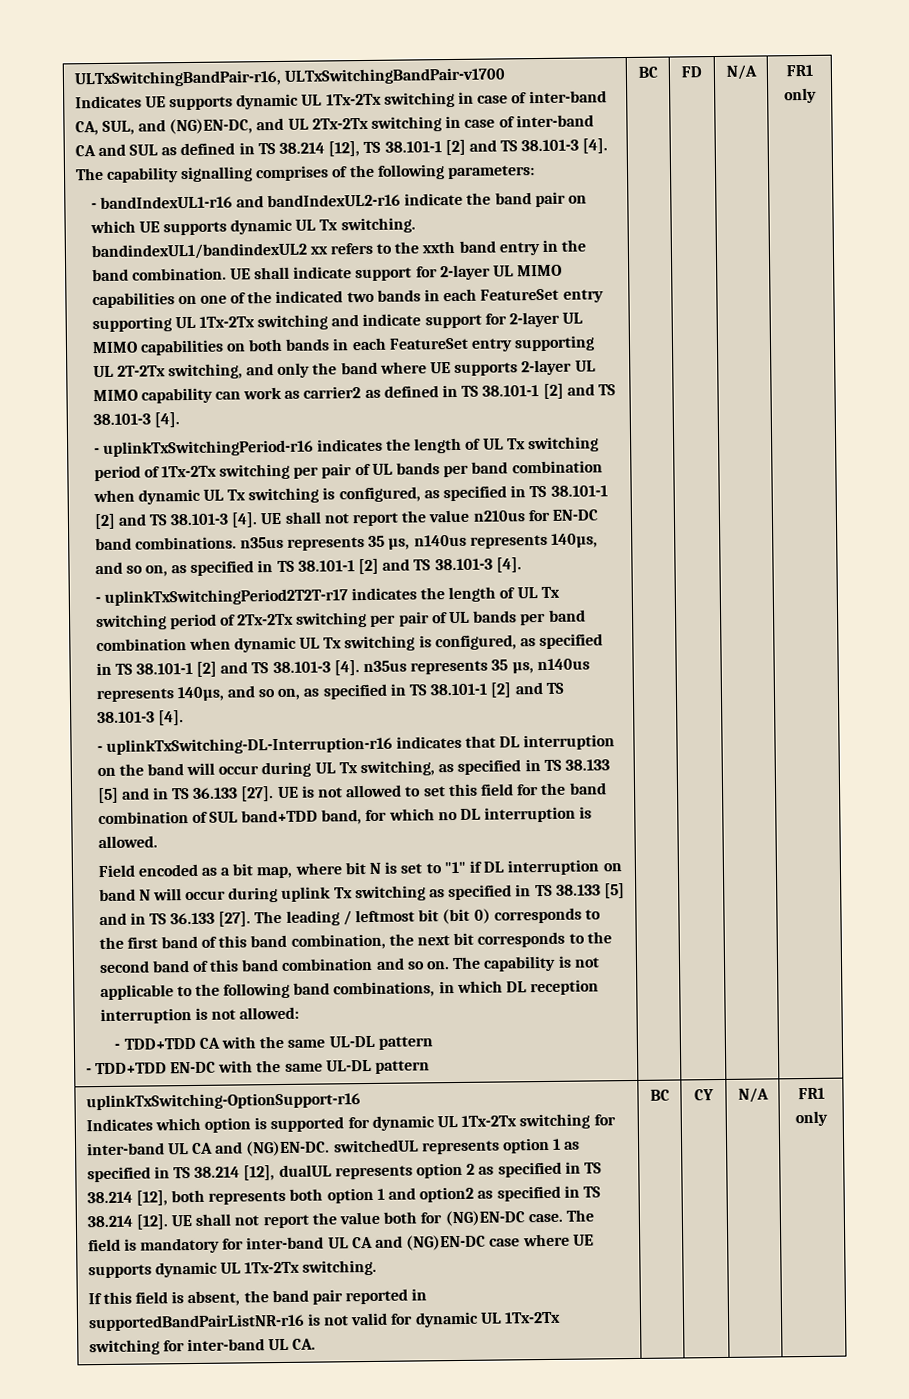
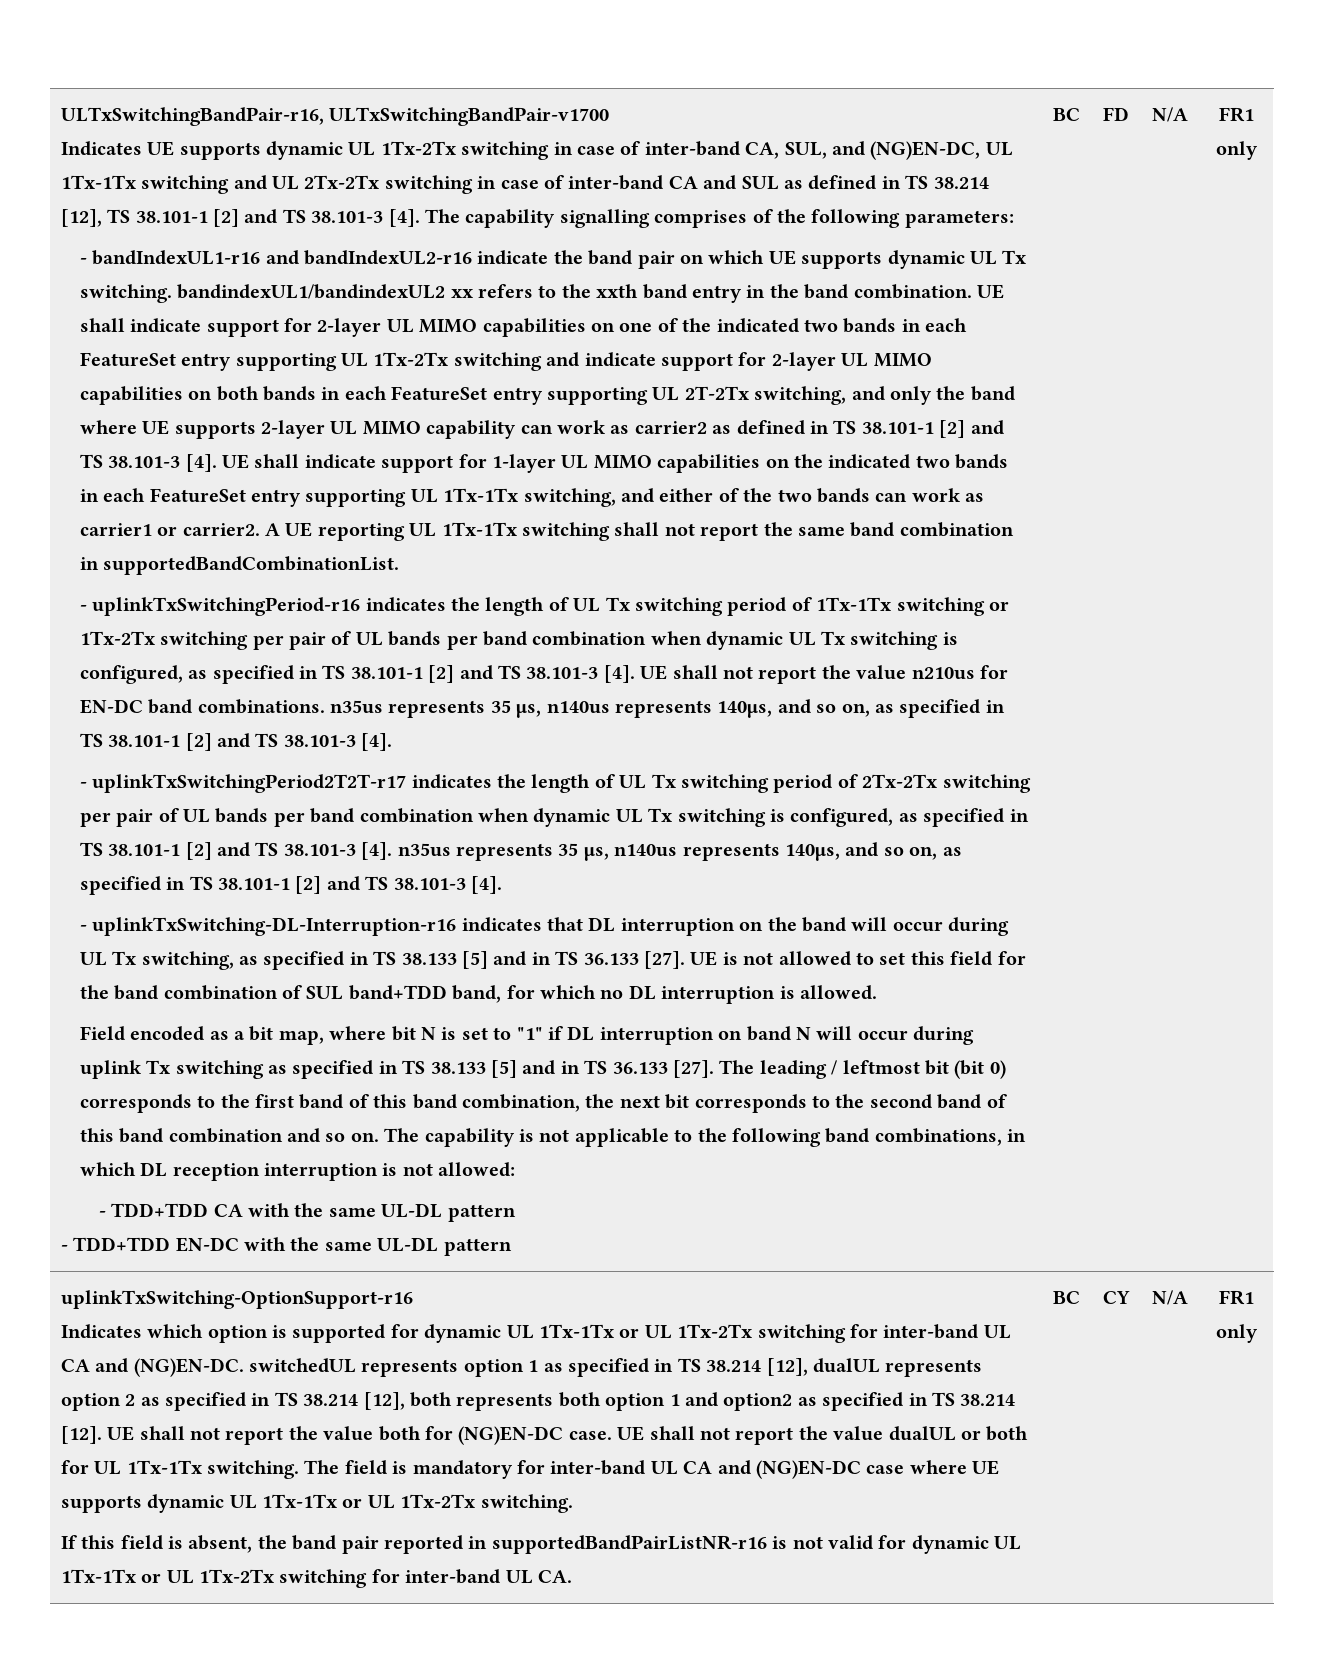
- Indicates UE supports dynamic UL 1Tx-2Tx switching in case of inter-band CA, SUL, and (NG)EN-DC, and UL 2Tx-2Tx switching in case of inter-band CA and SUL as defined in TS 38.214 [12], TS 38.101-1 [2] and TS 38.101-3 [4].
+ Indicates UE supports dynamic UL 1Tx-2Tx switching in case of inter-band CA, SUL, and (NG)EN-DC, UL 1Tx-1Tx switching and UL 2Tx-2Tx switching in case of inter-band CA and SUL as defined in TS 38.214 [12], TS 38.101-1 [2] and TS 38.101-3 [4].
+ UE shall indicate support for 1-layer UL MIMO capabilities on the indicated two bands in each FeatureSet entry supporting UL 1Tx-1Tx switching, and either of the two bands can work as carrier1 or carrier2. A UE reporting UL 1Tx-1Tx switching shall not report the same band combination in supportedBandCombinationList.
- - uplinkTxSwitchingPeriod-r16 indicates the length of UL Tx switching period of 1Tx-2Tx switching per pair of UL bands per band combination when dynamic UL Tx switching is configured, as specified in TS 38.101-1 [2] and TS 38.101-3 [4].
+ - uplinkTxSwitchingPeriod-r16 indicates the length of UL Tx switching period of 1Tx-1Tx switching or 1Tx-2Tx switching per pair of UL bands per band combination when dynamic UL Tx switching is configured, as specified in TS 38.101-1 [2] and TS 38.101-3 [4].
- Indicates which option is supported for dynamic UL 1Tx-2Tx switching for inter-band UL CA and (NG)EN-DC. switchedUL represents option 1 as specified in TS 38.214 [12], dualUL represents option 2 as specified in TS 38.214 [12], both represents both option 1 and option2 as specified in TS 38.214 [12].
+ Indicates which option is supported for dynamic UL 1Tx-1Tx or UL 1Tx-2Tx switching for inter-band UL CA and (NG)EN-DC. switchedUL represents option 1 as specified in TS 38.214 [12], dualUL represents option 2 as specified in TS 38.214 [12], both represents both option 1 and option2 as specified in TS 38.214 [12].
+ UE shall not report the value dualUL or both for UL 1Tx-1Tx switching.
- The field is mandatory for inter-band UL CA and (NG)EN-DC case where UE supports dynamic UL 1Tx-2Tx switching.
+ The field is mandatory for inter-band UL CA and (NG)EN-DC case where UE supports dynamic UL 1Tx-1Tx or UL 1Tx-2Tx switching.
- If this field is absent, the band pair reported in supportedBandPairListNR-r16 is not valid for dynamic UL 1Tx-2Tx switching for inter-band UL CA.
+ If this field is absent, the band pair reported in supportedBandPairListNR-r16 is not valid for dynamic UL 1Tx-1Tx or UL 1Tx-2Tx switching for inter-band UL CA.

